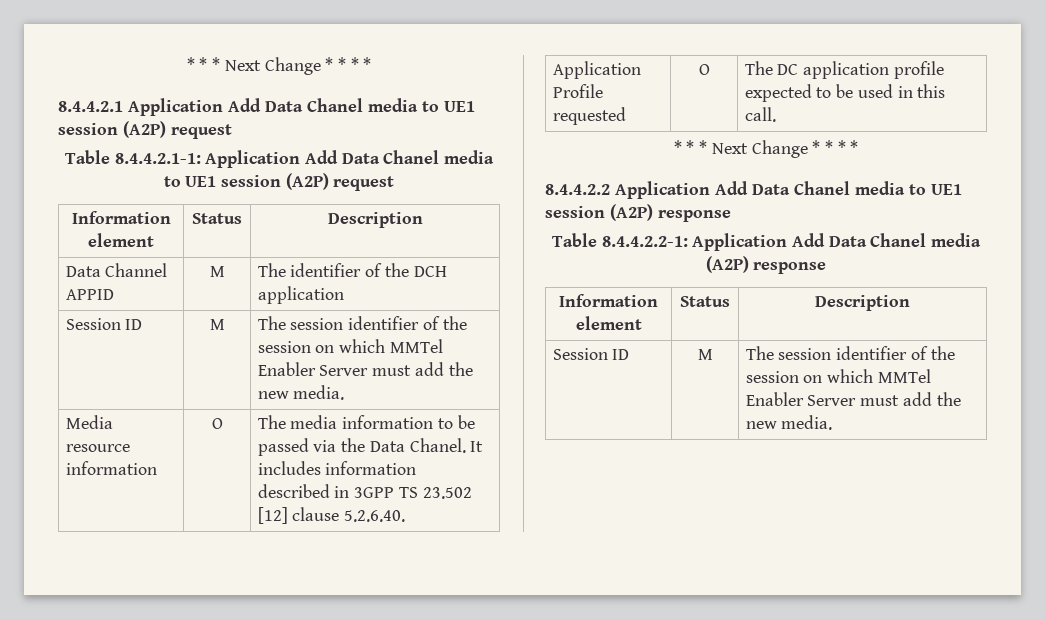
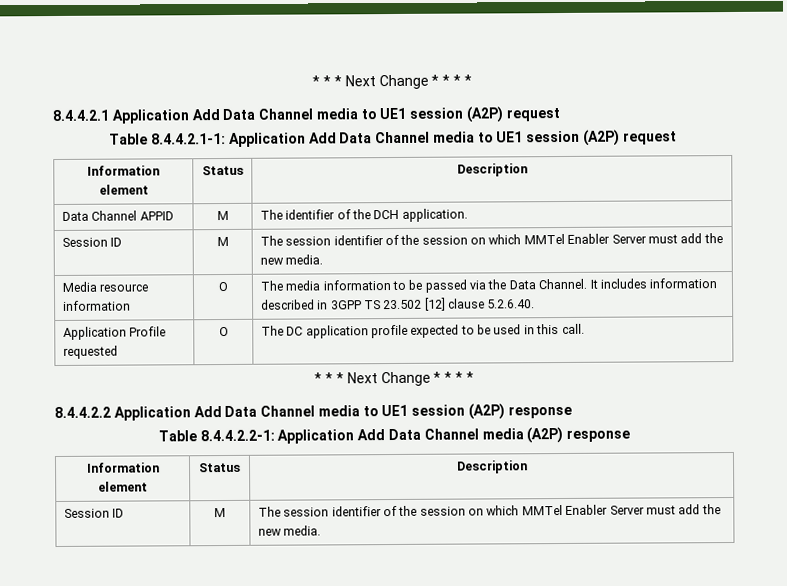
- 8.4.4.2.1 Application Add Data Chanel media to UE1 session (A2P) request
+ 8.4.4.2.1 Application Add Data Channel media to UE1 session (A2P) request
- Table 8.4.4.2.1-1: Application Add Data Chanel media to UE1 session (A2P) request
+ Table 8.4.4.2.1-1: Application Add Data Channel media to UE1 session (A2P) request
- Data Channel APPID | M | The identifier of the DCH application
+ Data Channel APPID | M | The identifier of the DCH application.
- Media resource information | O | The media information to be passed via the Data Chanel. It includes information described in 3GPP TS 23.502 [12] clause 5.2.6.40.
+ Media resource information | O | The media information to be passed via the Data Channel. It includes information described in 3GPP TS 23.502 [12] clause 5.2.6.40.
- 8.4.4.2.2 Application Add Data Chanel media to UE1 session (A2P) response
+ 8.4.4.2.2 Application Add Data Channel media to UE1 session (A2P) response
- Table 8.4.4.2.2-1: Application Add Data Chanel media (A2P) response
+ Table 8.4.4.2.2-1: Application Add Data Channel media (A2P) response

